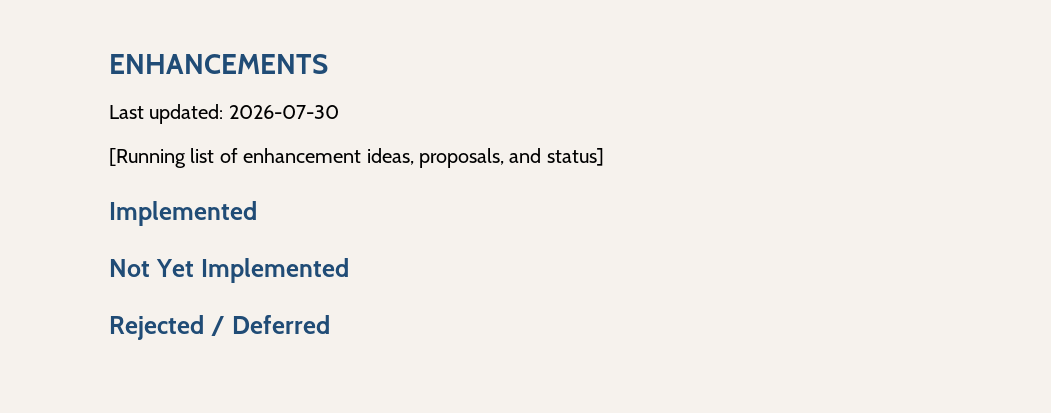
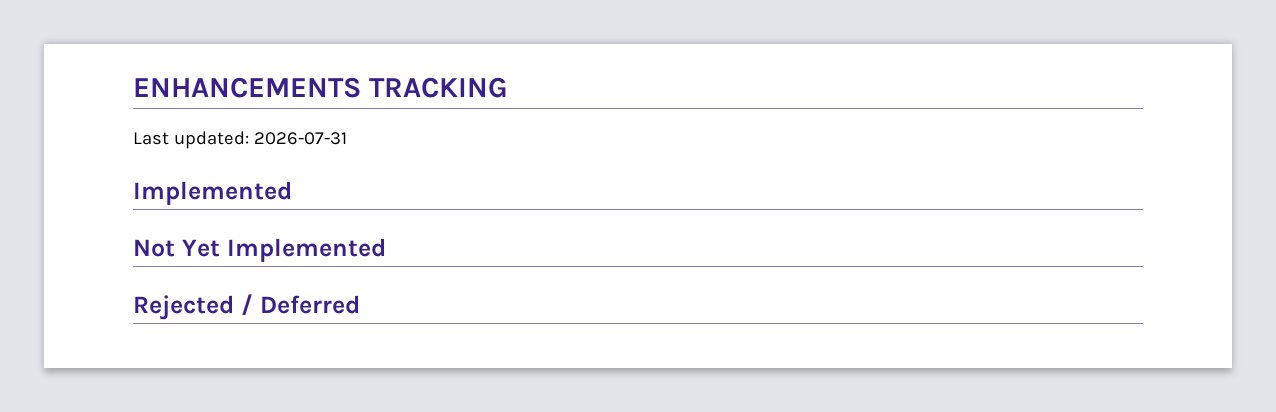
- ENHANCEMENTS
+ ENHANCEMENTS TRACKING
- Last updated: 2026-07-30
- [Running list of enhancement ideas, proposals, and status]
+ Last updated: 2026-07-31

